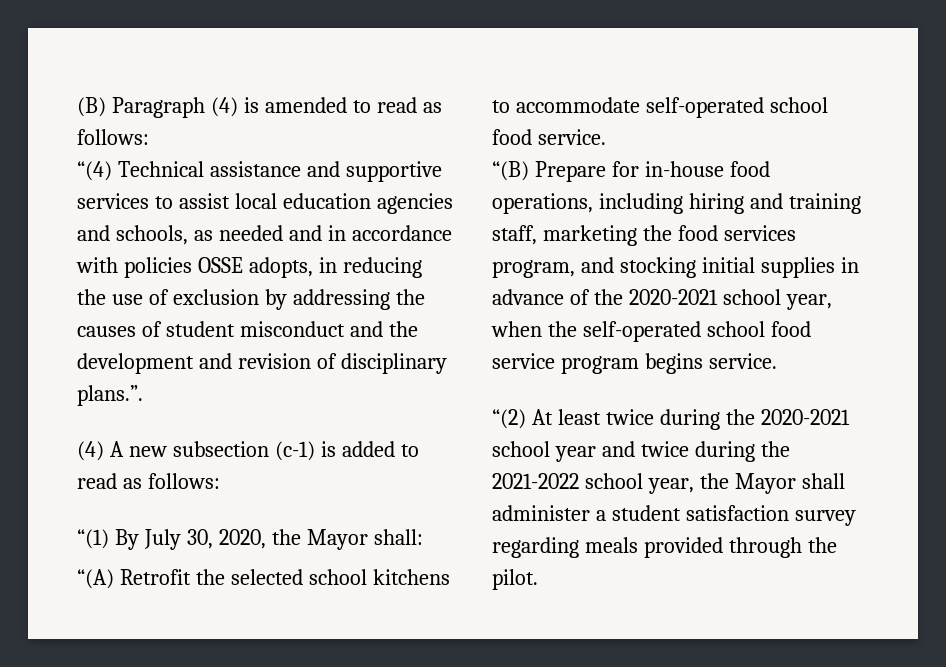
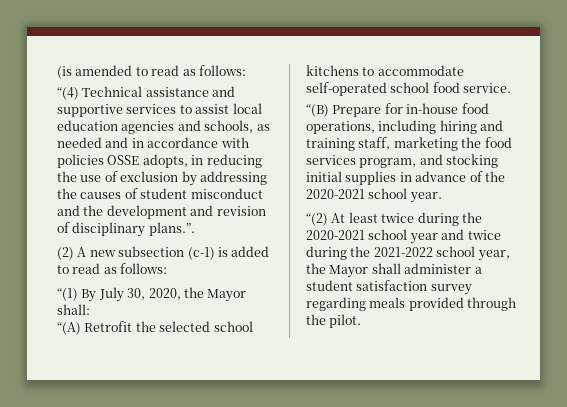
- (B) Paragraph (4) is amended to read as follows:
+ (is amended to read as follows:
- (4) A new subsection (c-1) is added to read as follows:
+ (2) A new subsection (c-1) is added to read as follows:
- “(B) Prepare for in-house food operations, including hiring and training staff, marketing the food services program, and stocking initial supplies in advance of the 2020-2021 school year, when the self-operated school food service program begins service.
+ “(B) Prepare for in-house food operations, including hiring and training staff, marketing the food services program, and stocking initial supplies in advance of the 2020-2021 school year.

